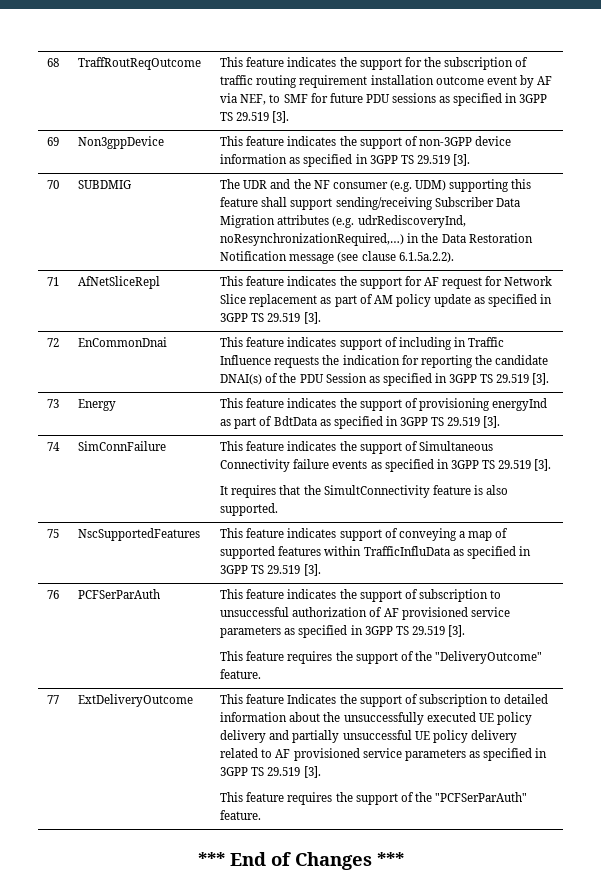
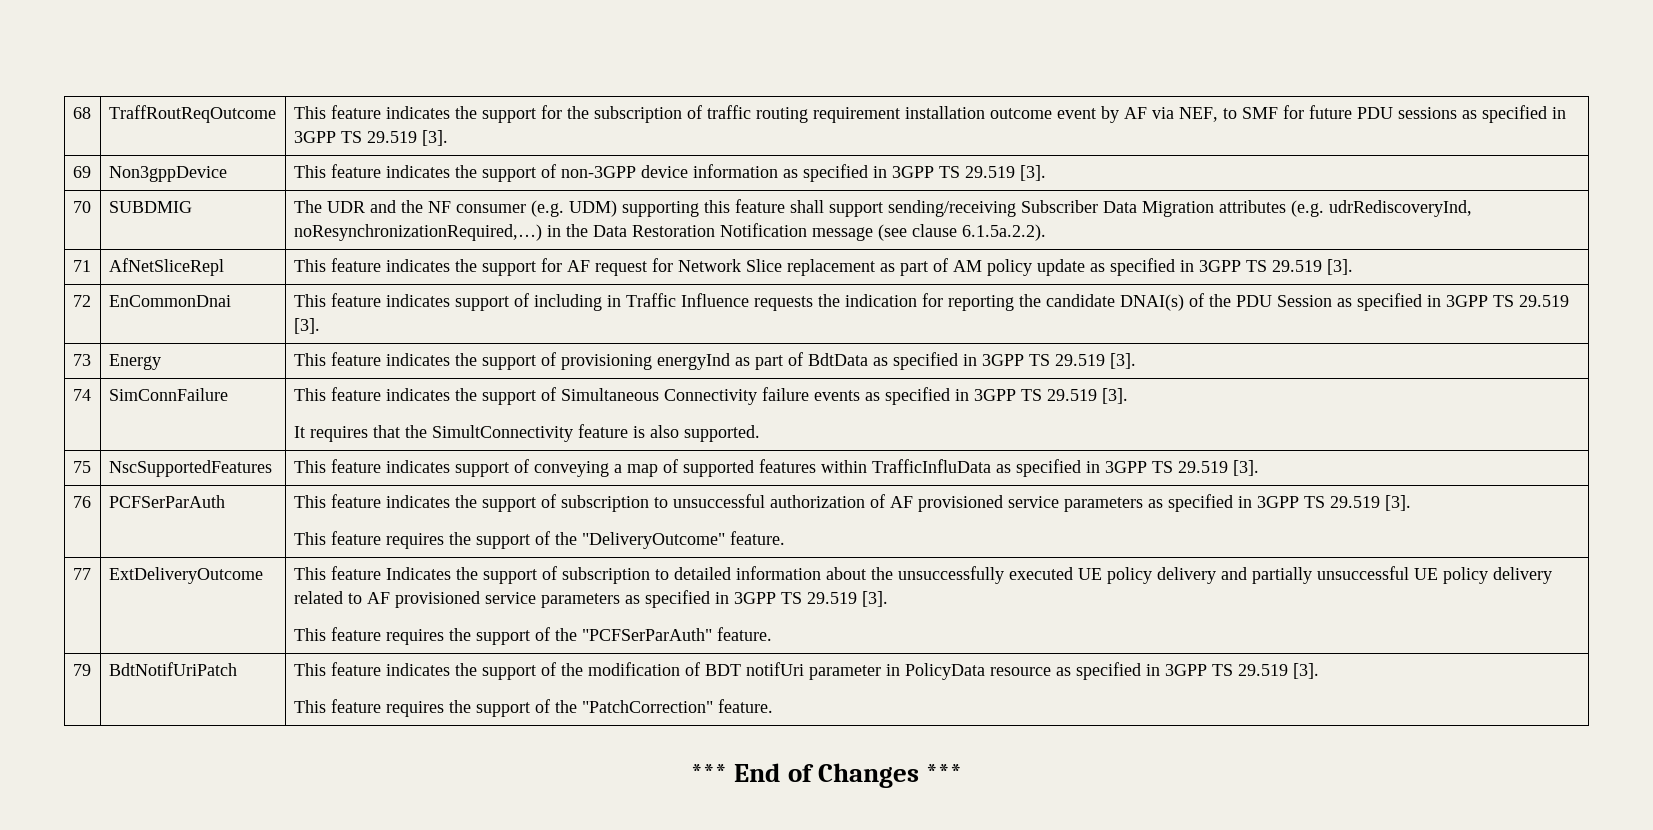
+ 79 | BdtNotifUriPatch | This feature indicates the support of the modification of BDT notifUri parameter in PolicyData resource as specified in 3GPP TS 29.519 [3].
+ This feature requires the support of the "PatchCorrection" feature.

